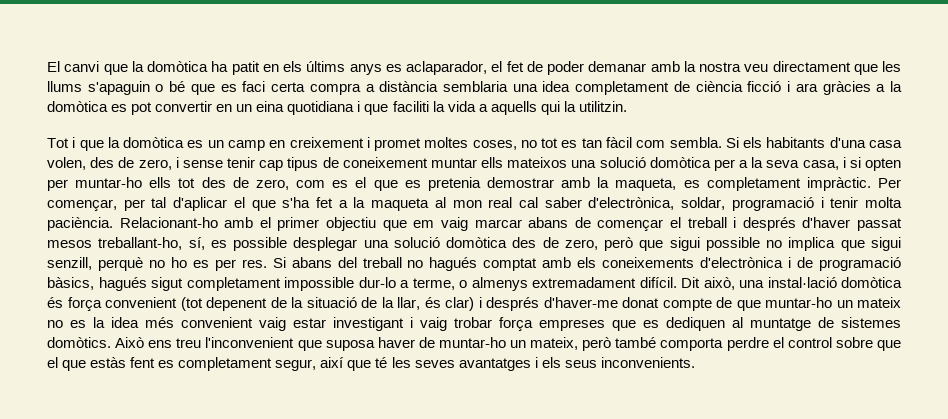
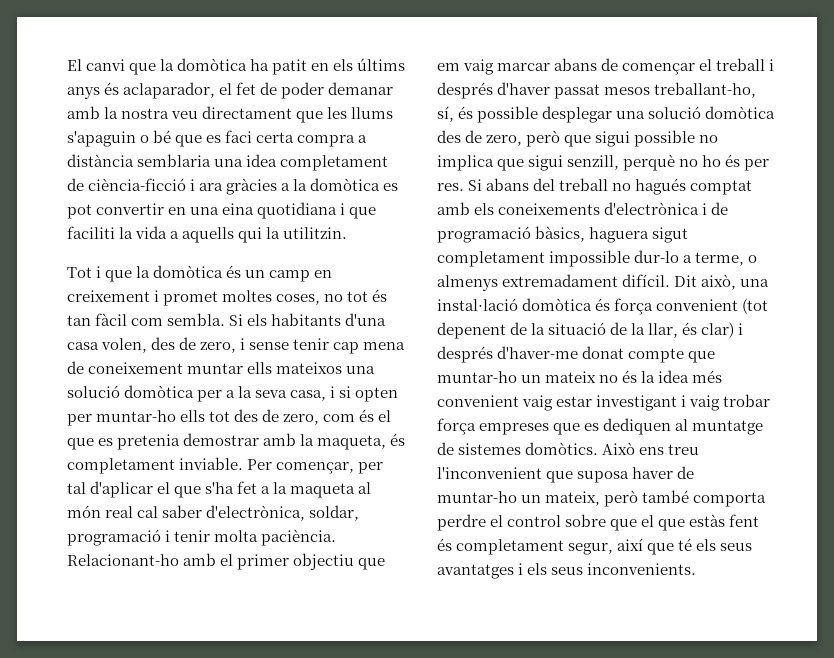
- El canvi que la domòtica ha patit en els últims anys es aclaparador, el fet de poder demanar amb la nostra veu directament que les llums s'apaguin o bé que es faci certa compra a distància semblaria una idea completament de ciència ficció i ara gràcies a la domòtica es pot convertir en un eina quotidiana i que faciliti la vida a aquells qui la utilitzin.
+ El canvi que la domòtica ha patit en els últims anys és aclaparador, el fet de poder demanar amb la nostra veu directament que les llums s'apaguin o bé que es faci certa compra a distància semblaria una idea completament de ciència-ficció i ara gràcies a la domòtica es pot convertir en una eina quotidiana i que faciliti la vida a aquells qui la utilitzin.
- Tot i que la domòtica es un camp en creixement i promet moltes coses, no tot es tan fàcil com sembla.
+ Tot i que la domòtica és un camp en creixement i promet moltes coses, no tot és tan fàcil com sembla.
- Si els habitants d'una casa volen, des de zero, i sense tenir cap tipus de coneixement muntar ells mateixos una solució domòtica per a la seva casa, i si opten per muntar-ho ells tot des de zero, com es el que es pretenia demostrar amb la maqueta, es completament impràctic.
+ Si els habitants d'una casa volen, des de zero, i sense tenir cap mena de coneixement muntar ells mateixos una solució domòtica per a la seva casa, i si opten per muntar-ho ells tot des de zero, com és el que es pretenia demostrar amb la maqueta, és completament inviable.
- Per començar, per tal d'aplicar el que s'ha fet a la maqueta al mon real cal saber d'electrònica, soldar, programació i tenir molta paciència.
+ Per començar, per tal d'aplicar el que s'ha fet a la maqueta al món real cal saber d'electrònica, soldar, programació i tenir molta paciència.
- Relacionant-ho amb el primer objectiu que em vaig marcar abans de començar el treball i després d'haver passat mesos treballant-ho, sí, es possible desplegar una solució domòtica des de zero, però que sigui possible no implica que sigui senzill, perquè no ho es per res.
+ Relacionant-ho amb el primer objectiu que em vaig marcar abans de començar el treball i després d'haver passat mesos treballant-ho, sí, és possible desplegar una solució domòtica des de zero, però que sigui possible no implica que sigui senzill, perquè no ho és per res.
- Si abans del treball no hagués comptat amb els coneixements d'electrònica i de programació bàsics, hagués sigut completament impossible dur-lo a terme, o almenys extremadament difícil.
+ Si abans del treball no hagués comptat amb els coneixements d'electrònica i de programació bàsics, haguera sigut completament impossible dur-lo a terme, o almenys extremadament difícil.
- Dit això, una instal·lació domòtica és força convenient (tot depenent de la situació de la llar, és clar) i després d'haver-me donat compte de que muntar-ho un mateix no es la idea més convenient vaig estar investigant i vaig trobar força empreses que es dediquen al muntatge de sistemes domòtics.
+ Dit això, una instal·lació domòtica és força convenient (tot depenent de la situació de la llar, és clar) i després d'haver-me donat compte que muntar-ho un mateix no és la idea més convenient vaig estar investigant i vaig trobar força empreses que es dediquen al muntatge de sistemes domòtics.
- Això ens treu l'inconvenient que suposa haver de muntar-ho un mateix, però també comporta perdre el control sobre que el que estàs fent es completament segur, així que té les seves avantatges i els seus inconvenients.
+ Això ens treu l'inconvenient que suposa haver de muntar-ho un mateix, però també comporta perdre el control sobre que el que estàs fent és completament segur, així que té els seus avantatges i els seus inconvenients.

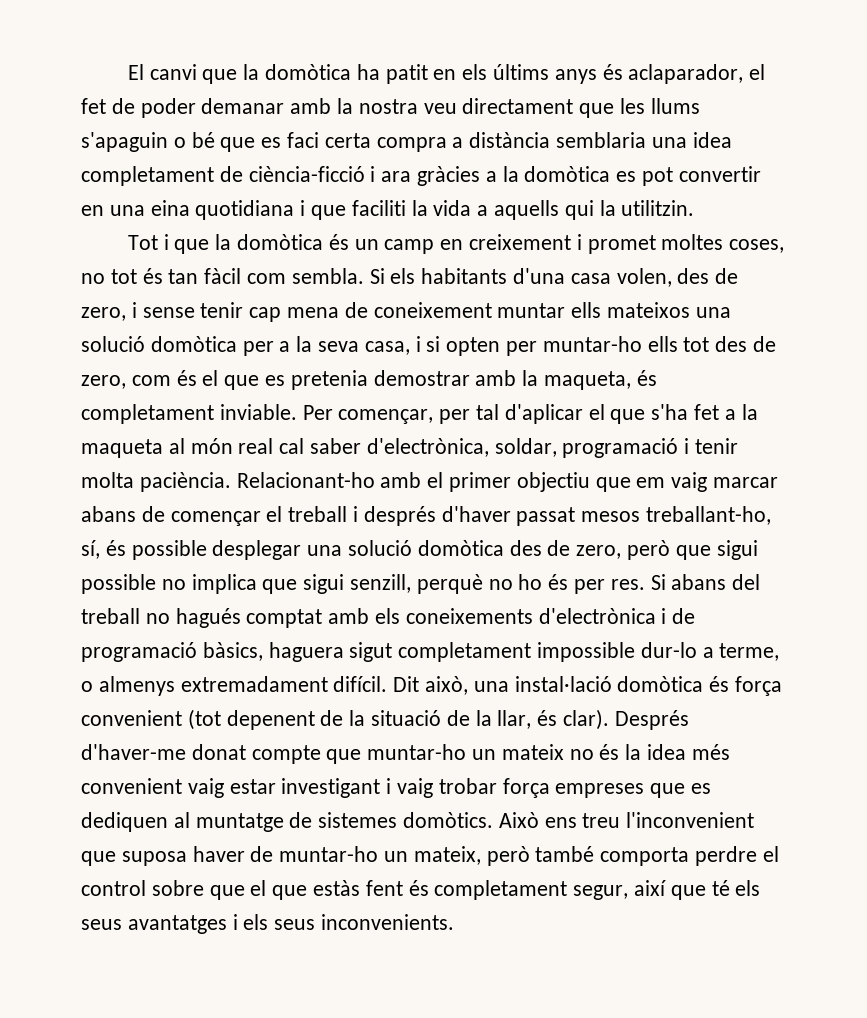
- Dit això, una instal·lació domòtica és força convenient (tot depenent de la situació de la llar, és clar) i després d'haver-me donat compte que muntar-ho un mateix no és la idea més convenient vaig estar investigant i vaig trobar força empreses que es dediquen al muntatge de sistemes domòtics.
+ Dit això, una instal·lació domòtica és força convenient (tot depenent de la situació de la llar, és clar). Després d'haver-me donat compte que muntar-ho un mateix no és la idea més convenient vaig estar investigant i vaig trobar força empreses que es dediquen al muntatge de sistemes domòtics.

